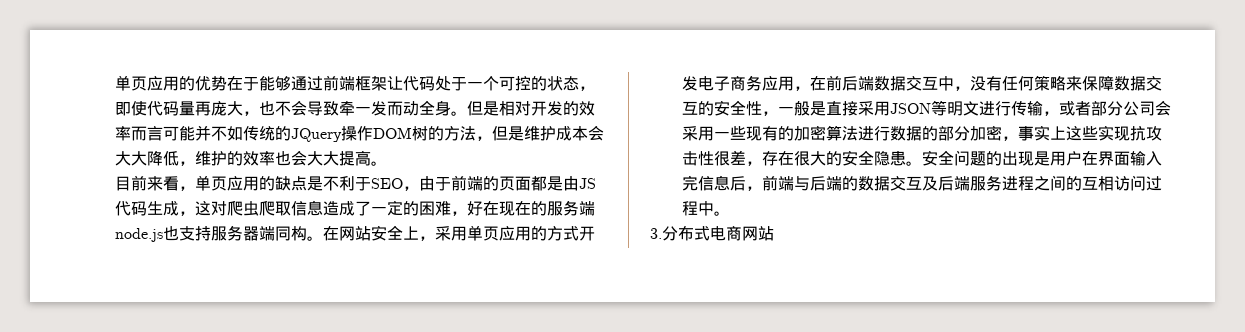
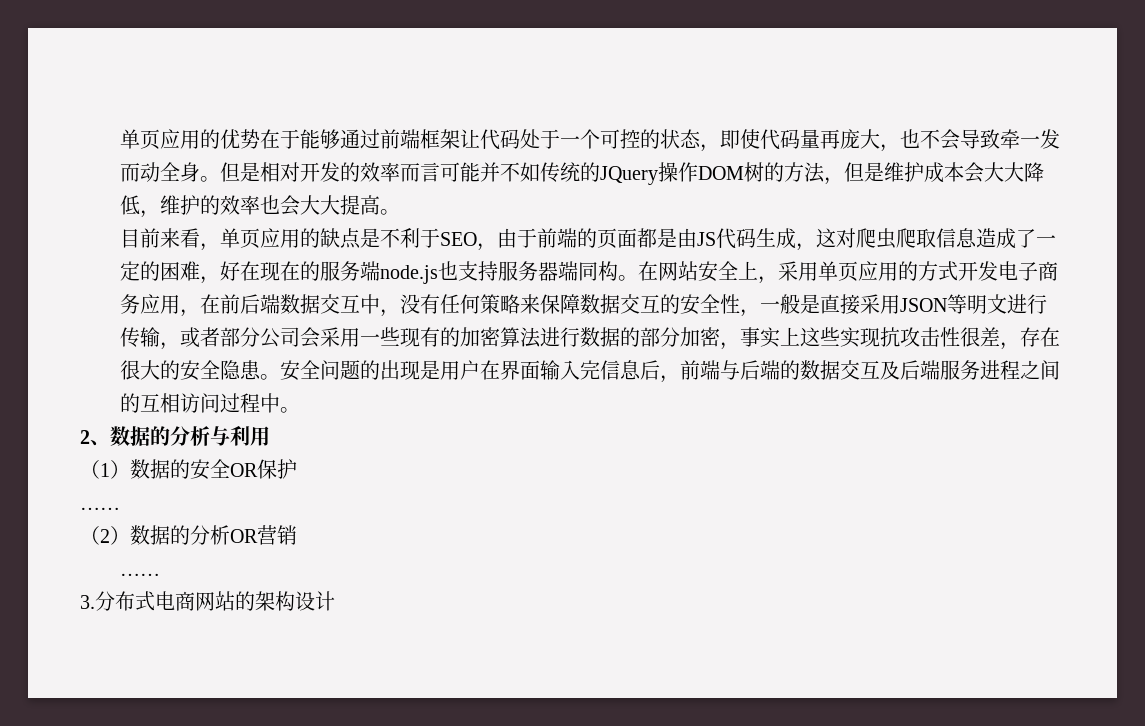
+ 2、数据的分析与利用
+ （1）数据的安全OR保护
+ ……
+ （2）数据的分析OR营销
+ ……
- 3.分布式电商网站
+ 3.分布式电商网站的架构设计

